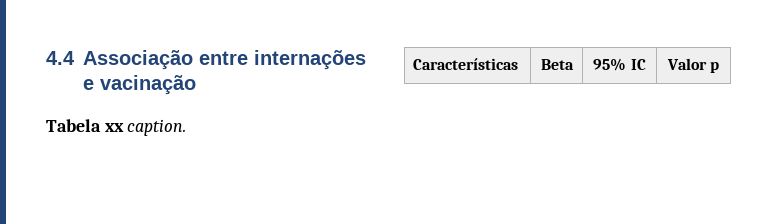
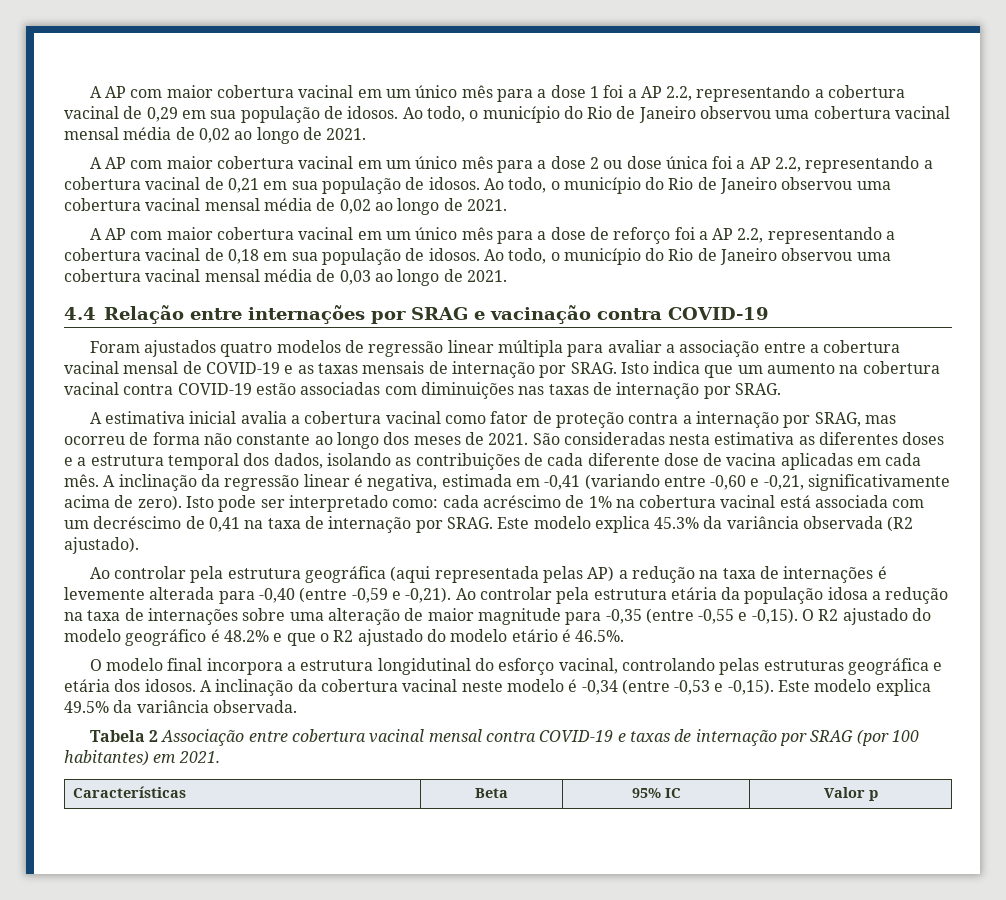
- 4.4 Associação entre internações e vacinação
- Tabela xx caption.
+ A AP com maior cobertura vacinal em um único mês para a dose 1 foi a AP 2.2, representando a cobertura vacinal de 0,29 em sua população de idosos. Ao todo, o município do Rio de Janeiro observou uma cobertura vacinal mensal média de 0,02 ao longo de 2021.
+ A AP com maior cobertura vacinal em um único mês para a dose 2 ou dose única foi a AP 2.2, representando a cobertura vacinal de 0,21 em sua população de idosos. Ao todo, o município do Rio de Janeiro observou uma cobertura vacinal mensal média de 0,02 ao longo de 2021.
+ A AP com maior cobertura vacinal em um único mês para a dose de reforço foi a AP 2.2, representando a cobertura vacinal de 0,18 em sua população de idosos. Ao todo, o município do Rio de Janeiro observou uma cobertura vacinal mensal média de 0,03 ao longo de 2021.
+ 4.4 Relação entre internações por SRAG e vacinação contra COVID-19
+ Foram ajustados quatro modelos de regressão linear múltipla para avaliar a associação entre a cobertura vacinal mensal de COVID-19 e as taxas mensais de internação por SRAG. Isto indica que um aumento na cobertura vacinal contra COVID-19 estão associadas com diminuições nas taxas de internação por SRAG.
+ A estimativa inicial avalia a cobertura vacinal como fator de proteção contra a internação por SRAG, mas ocorreu de forma não constante ao longo dos meses de 2021. São consideradas nesta estimativa as diferentes doses e a estrutura temporal dos dados, isolando as contribuições de cada diferente dose de vacina aplicadas em cada mês. A inclinação da regressão linear é negativa, estimada em -0,41 (variando entre -0,60 e -0,21, significativamente acima de zero). Isto pode ser interpretado como: cada acréscimo de 1% na cobertura vacinal está associada com um decréscimo de 0,41 na taxa de internação por SRAG. Este modelo explica 45.3% da variância observada (R2 ajustado).
+ Ao controlar pela estrutura geográfica (aqui representada pelas AP) a redução na taxa de internações é levemente alterada para -0,40 (entre -0,59 e -0,21). Ao controlar pela estrutura etária da população idosa a redução na taxa de internações sobre uma alteração de maior magnitude para -0,35 (entre -0,55 e -0,15). O R2 ajustado do modelo geográfico é 48.2% e que o R2 ajustado do modelo etário é 46.5%.
+ O modelo final incorpora a estrutura longidutinal do esforço vacinal, controlando pelas estruturas geográfica e etária dos idosos. A inclinação da cobertura vacinal neste modelo é -0,34 (entre -0,53 e -0,15). Este modelo explica 49.5% da variância observada.
+ Tabela 2 Associação entre cobertura vacinal mensal contra COVID-19 e taxas de internação por SRAG (por 100 habitantes) em 2021.

